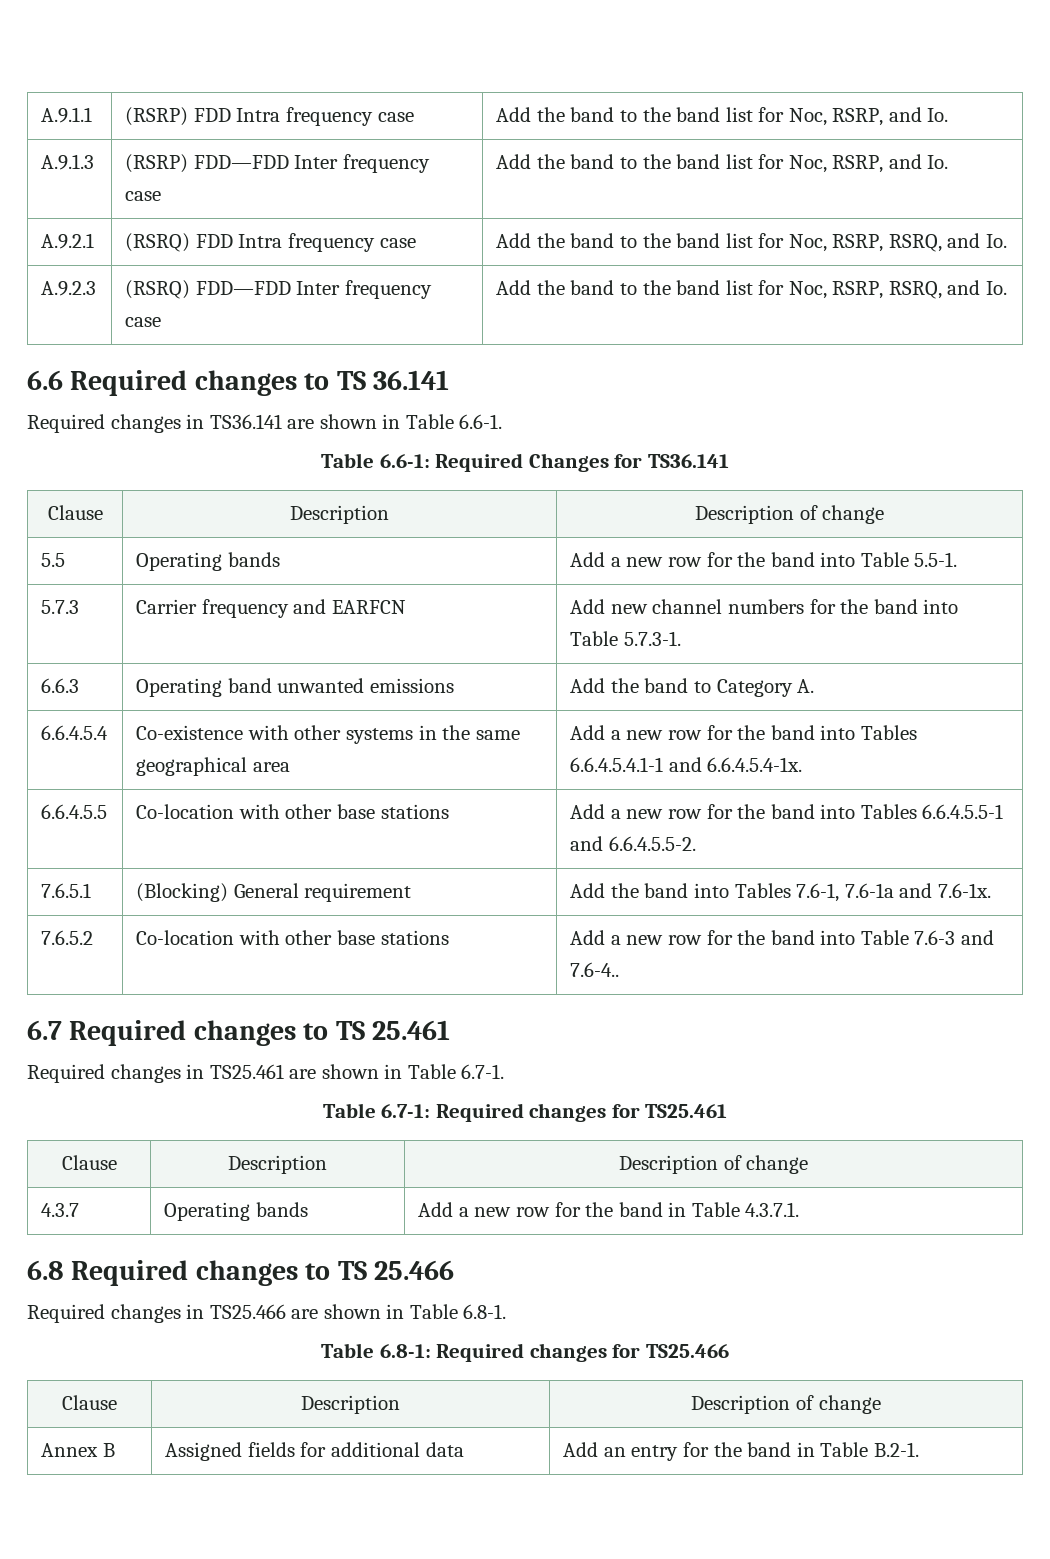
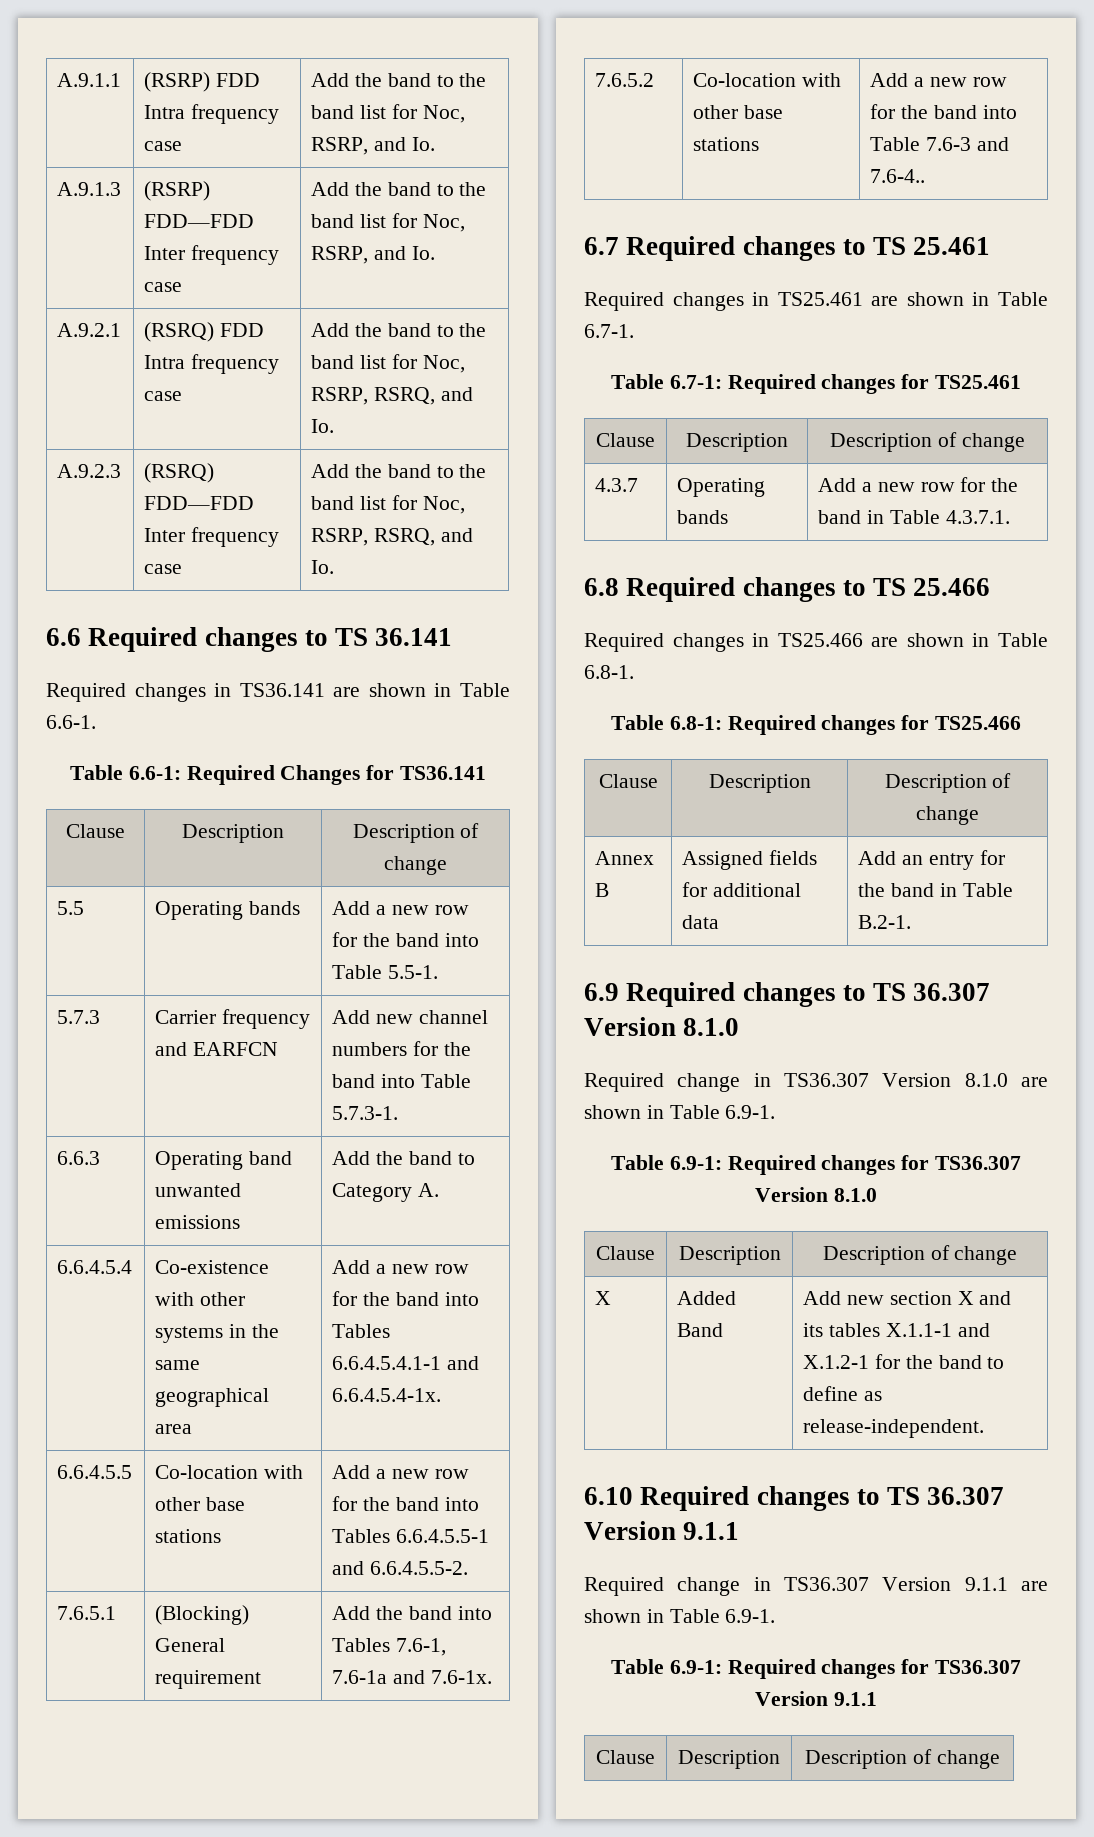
+ 6.9 Required changes to TS 36.307 Version 8.1.0
+ Required change in TS36.307 Version 8.1.0 are shown in Table 6.9-1.
+ Table 6.9-1: Required changes for TS36.307 Version 8.1.0
+ Clause | Description | Description of change
+ X | Added Band | Add new section X and its tables X.1.1-1 and X.1.2-1 for the band to define as release-independent.
+ 6.10 Required changes to TS 36.307 Version 9.1.1
+ Required change in TS36.307 Version 9.1.1 are shown in Table 6.9-1.
+ Table 6.9-1: Required changes for TS36.307 Version 9.1.1
+ Clause | Description | Description of change

